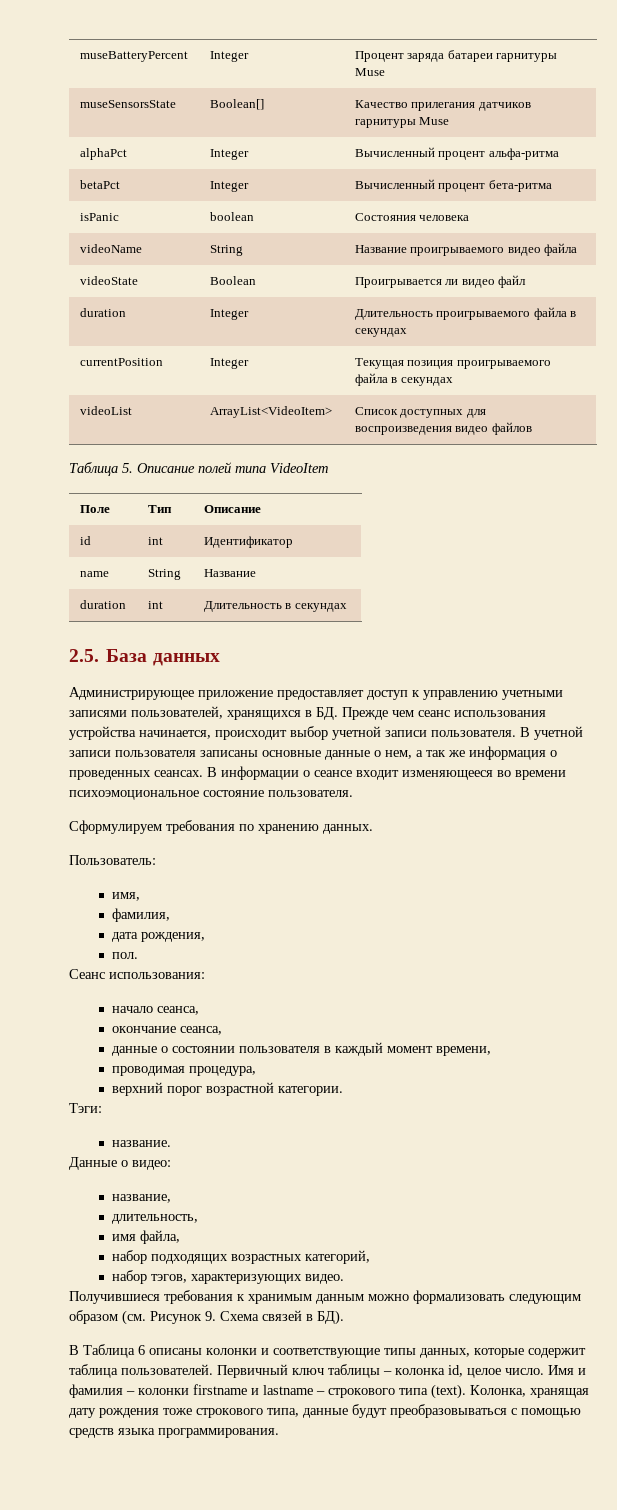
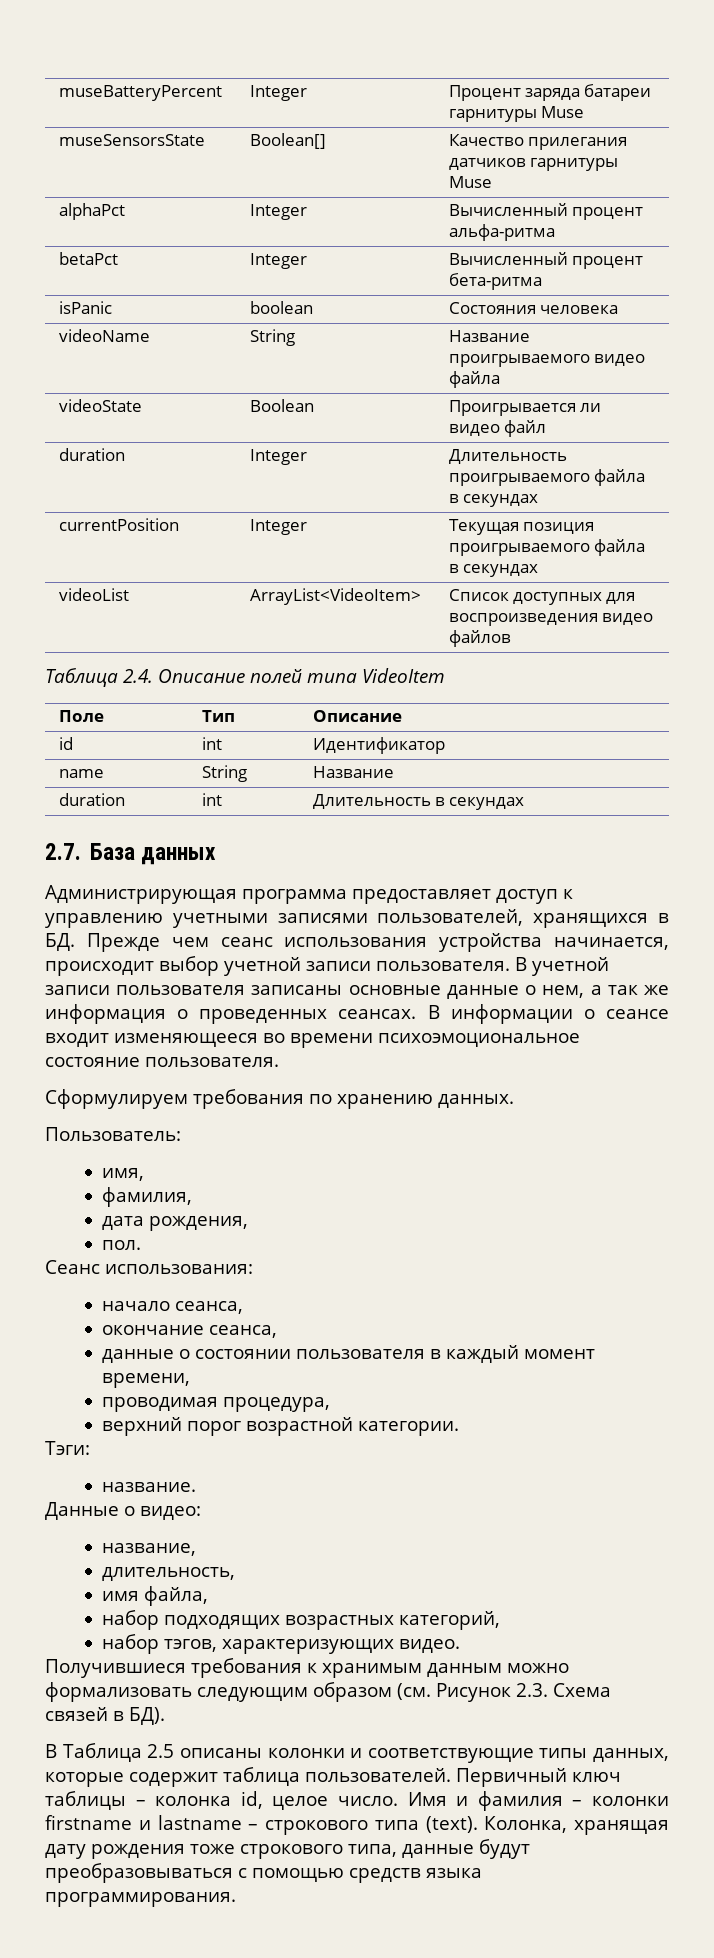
- Таблица 5. Описание полей типа VideoItem
+ Таблица 2.4. Описание полей типа VideoItem
- 2.5. База данных
+ 2.7. База данных
- Администрирующее приложение предоставляет доступ к управлению учетными записями пользователей, хранящихся в БД. Прежде чем сеанс использования устройства начинается, происходит выбор учетной записи пользователя.
+ Администрирующая программа предоставляет доступ к управлению учетными записями пользователей, хранящихся в БД. Прежде чем сеанс использования устройства начинается, происходит выбор учетной записи пользователя.
- Получившиеся требования к хранимым данным можно формализовать следующим образом (см. Рисунок 9. Схема связей в БД).
+ Получившиеся требования к хранимым данным можно формализовать следующим образом (см. Рисунок 2.3. Схема связей в БД).
- В Таблица 6 описаны колонки и соответствующие типы данных, которые содержит таблица пользователей.
+ В Таблица 2.5 описаны колонки и соответствующие типы данных, которые содержит таблица пользователей.

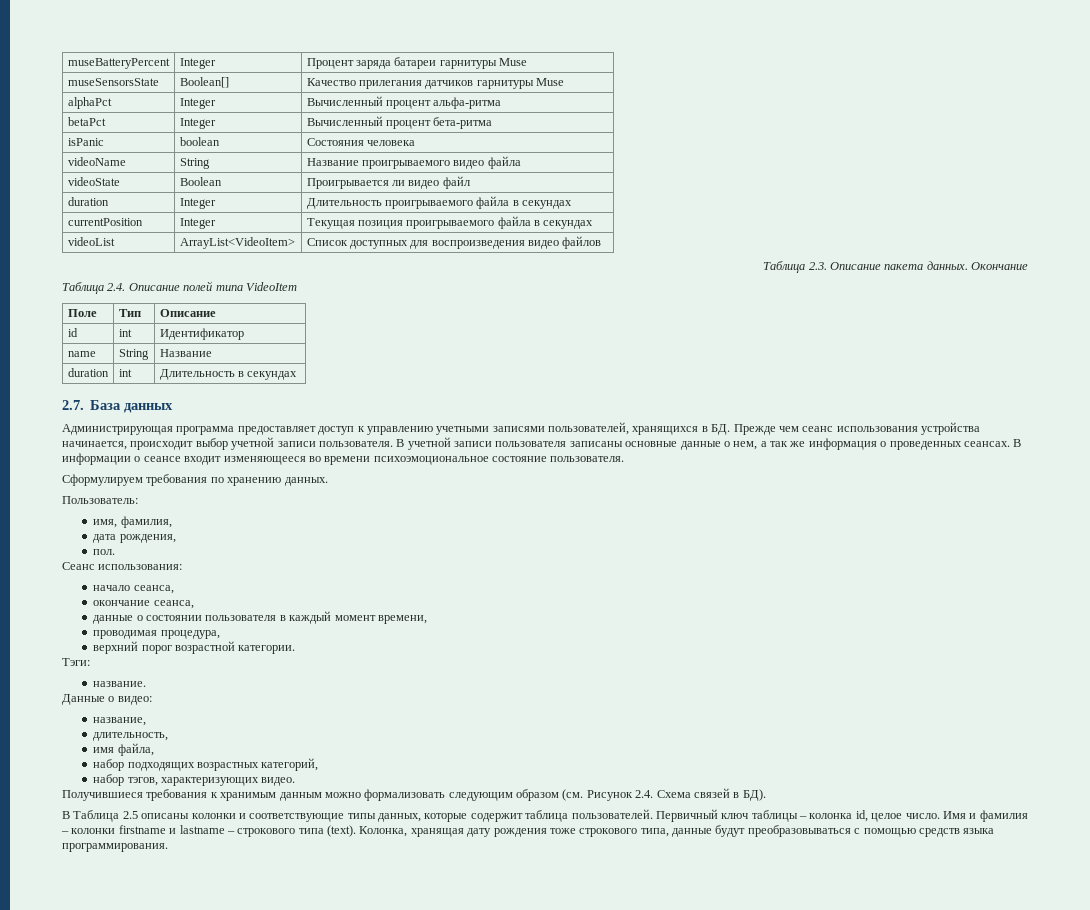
+ Таблица 2.3. Описание пакета данных. Окончание
- имя,
- фамилия,
+ имя, фамилия,
- Получившиеся требования к хранимым данным можно формализовать следующим образом (см. Рисунок 2.3. Схема связей в БД).
+ Получившиеся требования к хранимым данным можно формализовать следующим образом (см. Рисунок 2.4. Схема связей в БД).

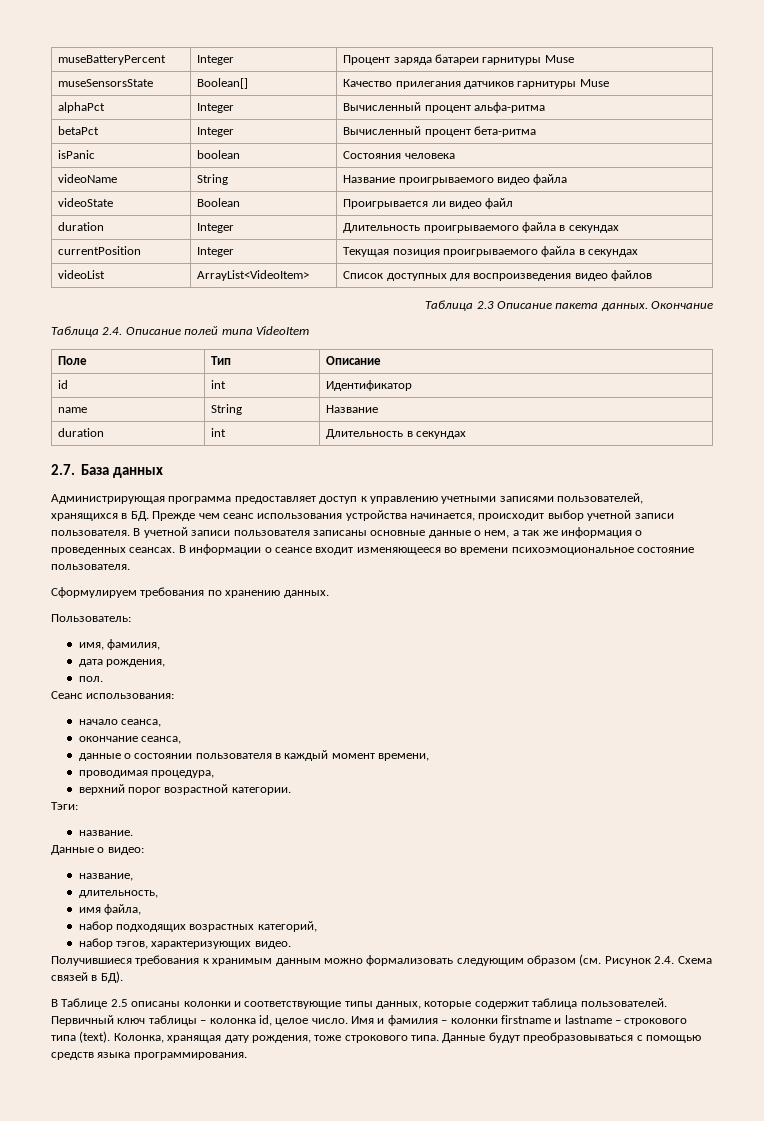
- Таблица 2.3. Описание пакета данных.
+ Таблица 2.3 Описание пакета данных.
- В Таблица 2.5 описаны колонки и соответствующие типы данных, которые содержит таблица пользователей.
+ В Таблице 2.5 описаны колонки и соответствующие типы данных, которые содержит таблица пользователей.
- Колонка, хранящая дату рождения тоже строкового типа, данные будут преобразовываться с помощью средств языка программирования.
+ Колонка, хранящая дату рождения, тоже строкового типа. Данные будут преобразовываться с помощью средств языка программирования.

